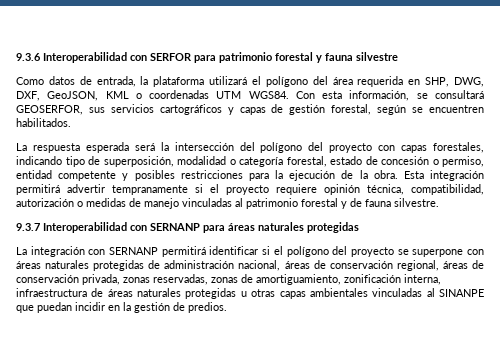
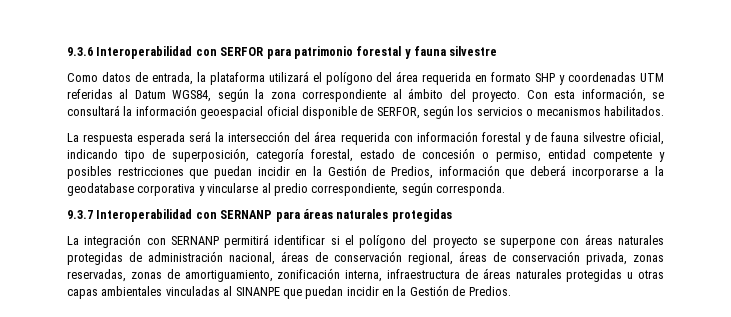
- Como datos de entrada, la plataforma utilizará el polígono del área requerida en SHP, DWG, DXF, GeoJSON, KML o coordenadas UTM WGS84.
+ Como datos de entrada, la plataforma utilizará el polígono del área requerida en formato SHP y coordenadas UTM referidas al Datum WGS84, según la zona correspondiente al ámbito del proyecto.
- Con esta información, se consultará GEOSERFOR, sus servicios cartográficos y capas de gestión forestal, según se encuentren habilitados.
+ Con esta información, se consultará la información geoespacial oficial disponible de SERFOR, según los servicios o mecanismos habilitados.
- La respuesta esperada será la intersección del polígono del proyecto con capas forestales, indicando tipo de superposición, modalidad o categoría forestal, estado de concesión o permiso, entidad competente y posibles restricciones para la ejecución de la obra. Esta integración permitirá advertir tempranamente si el proyecto requiere opinión técnica, compatibilidad, autorización o medidas de manejo vinculadas al patrimonio forestal y de fauna silvestre.
+ La respuesta esperada será la intersección del área requerida con información forestal y de fauna silvestre oficial, indicando tipo de superposición, categoría forestal, estado de concesión o permiso, entidad competente y posibles restricciones que puedan incidir en la Gestión de Predios, información que deberá incorporarse a la geodatabase corporativa y vincularse al predio correspondiente, según corresponda.
- La integración con SERNANP permitirá identificar si el polígono del proyecto se superpone con áreas naturales protegidas de administración nacional, áreas de conservación regional, áreas de conservación privada, zonas reservadas, zonas de amortiguamiento, zonificación interna, infraestructura de áreas naturales protegidas u otras capas ambientales vinculadas al SINANPE que puedan incidir en la gestión de predios.
+ La integración con SERNANP permitirá identificar si el polígono del proyecto se superpone con áreas naturales protegidas de administración nacional, áreas de conservación regional, áreas de conservación privada, zonas reservadas, zonas de amortiguamiento, zonificación interna, infraestructura de áreas naturales protegidas u otras capas ambientales vinculadas al SINANPE que puedan incidir en la Gestión de Predios.

